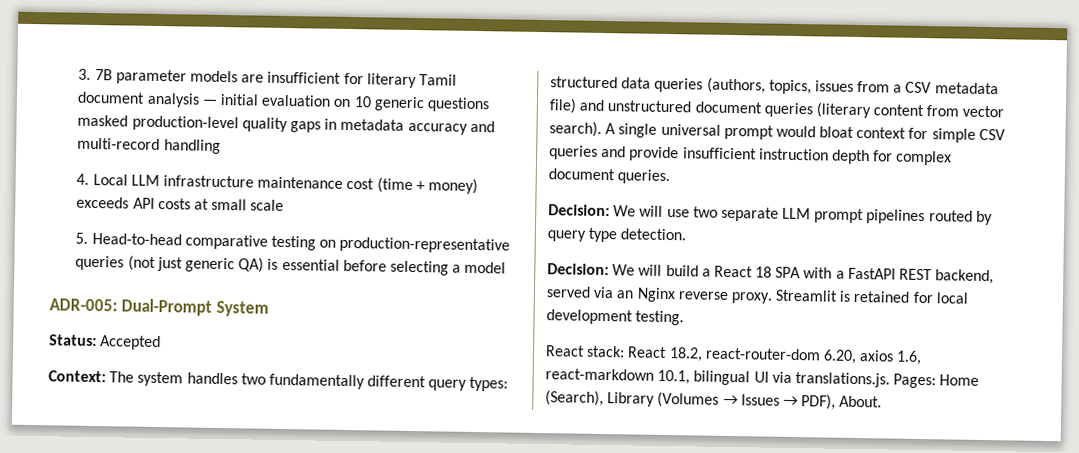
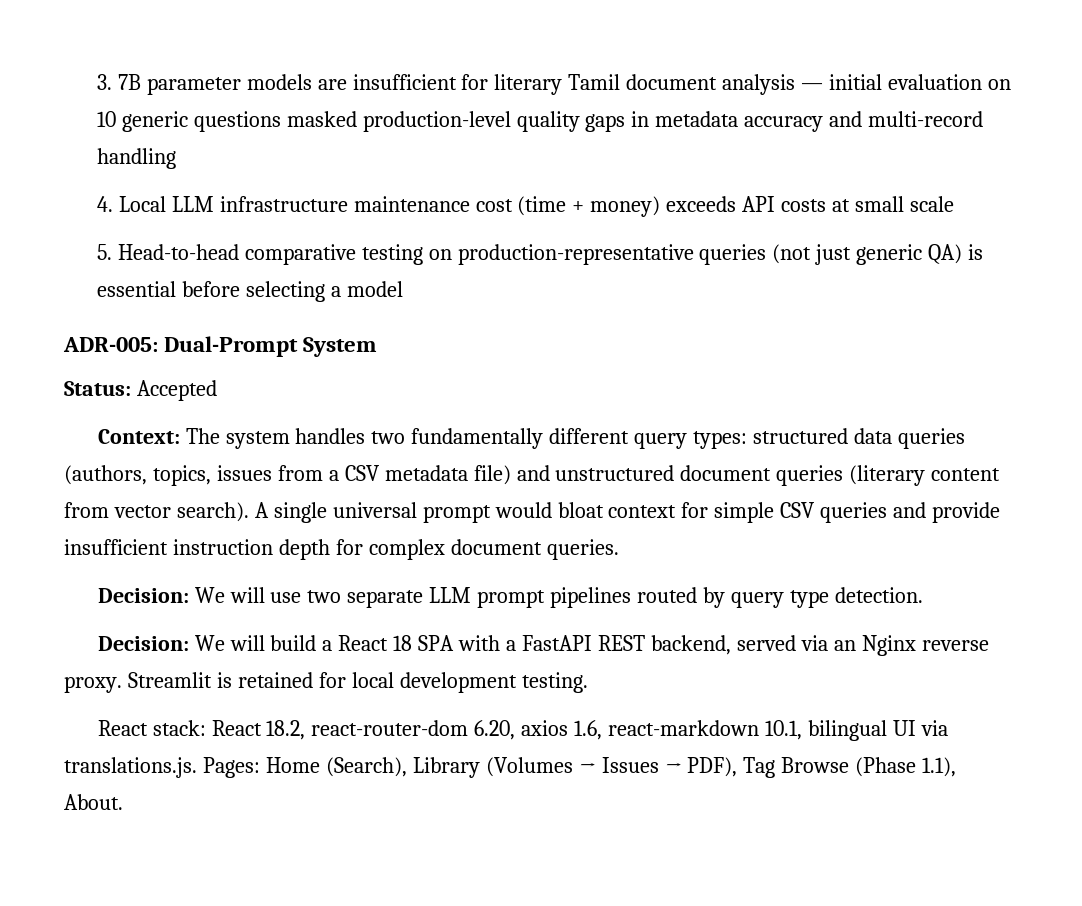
- React stack: React 18.2, react-router-dom 6.20, axios 1.6, react-markdown 10.1, bilingual UI via translations.js. Pages: Home (Search), Library (Volumes → Issues → PDF), About.
+ React stack: React 18.2, react-router-dom 6.20, axios 1.6, react-markdown 10.1, bilingual UI via translations.js. Pages: Home (Search), Library (Volumes → Issues → PDF), Tag Browse (Phase 1.1), About.

